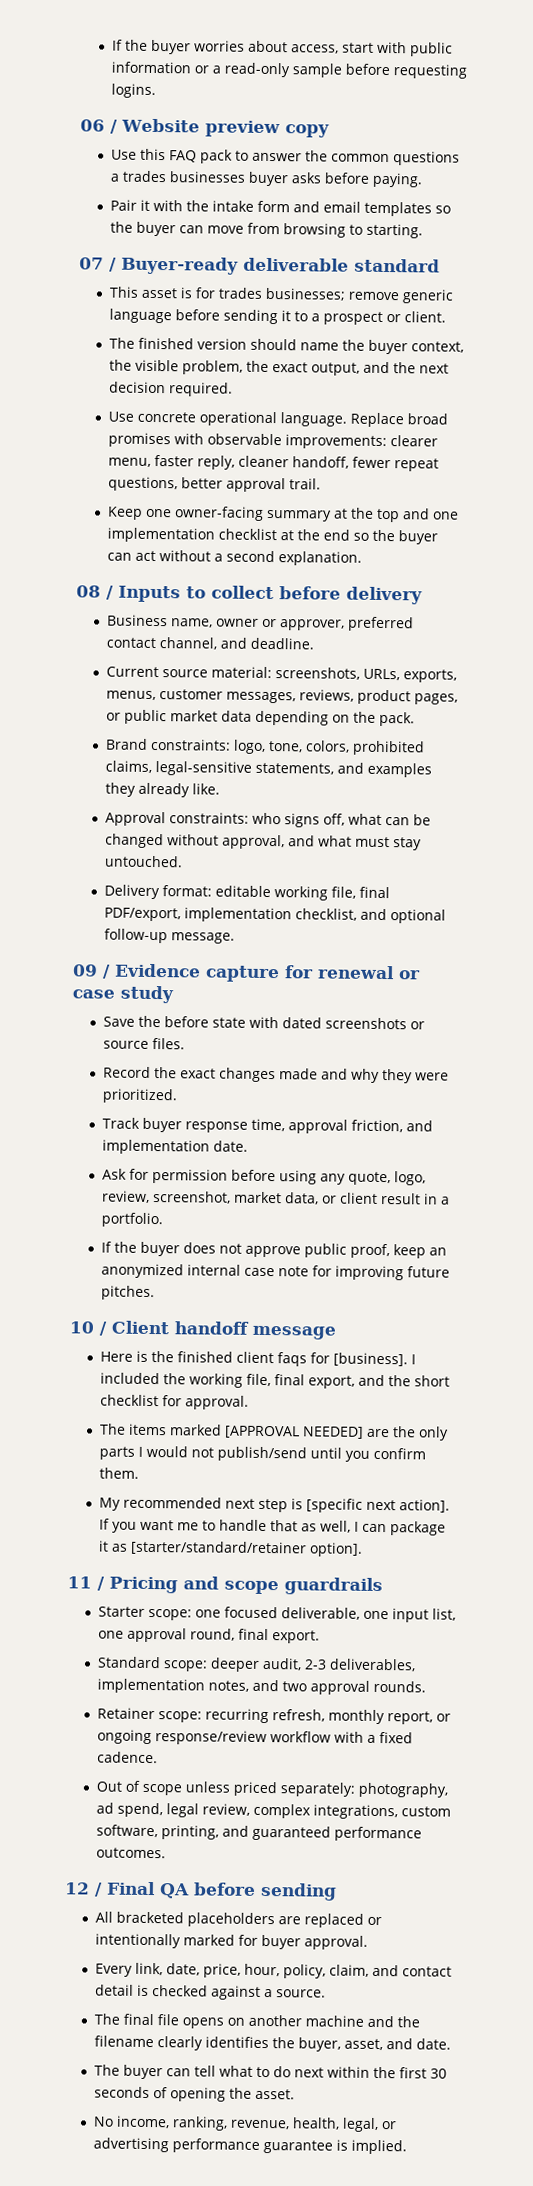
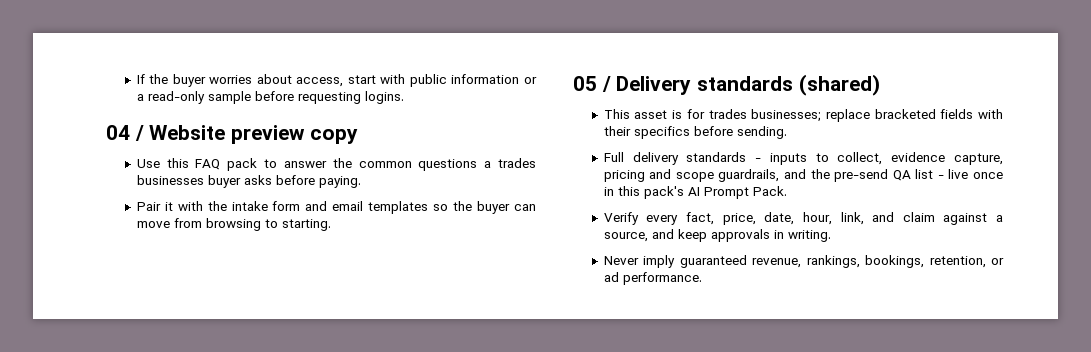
- 06 / Website preview copy
+ 04 / Website preview copy
- 07 / Buyer-ready deliverable standard
+ 05 / Delivery standards (shared)
- This asset is for trades businesses; remove generic language before sending it to a prospect or client.
- The finished version should name the buyer context, the visible problem, the exact output, and the next decision required.
- Use concrete operational language. Replace broad promises with observable improvements: clearer menu, faster reply, cleaner handoff, fewer repeat questions, better approval trail.
- Keep one owner-facing summary at the top and one implementation checklist at the end so the buyer can act without a second explanation.
- 08 / Inputs to collect before delivery
- Business name, owner or approver, preferred contact channel, and deadline.
- Current source material: screenshots, URLs, exports, menus, customer messages, reviews, product pages, or public market data depending on the pack.
- Brand constraints: logo, tone, colors, prohibited claims, legal-sensitive statements, and examples they already like.
- Approval constraints: who signs off, what can be changed without approval, and what must stay untouched.
- Delivery format: editable working file, final PDF/export, implementation checklist, and optional follow-up message.
- 09 / Evidence capture for renewal or case study
- Save the before state with dated screenshots or source files.
- Record the exact changes made and why they were prioritized.
- Track buyer response time, approval friction, and implementation date.
- Ask for permission before using any quote, logo, review, screenshot, market data, or client result in a portfolio.
- If the buyer does not approve public proof, keep an anonymized internal case note for improving future pitches.
- 10 / Client handoff message
- Here is the finished client faqs for [business]. I included the working file, final export, and the short checklist for approval.
- The items marked [APPROVAL NEEDED] are the only parts I would not publish/send until you confirm them.
- My recommended next step is [specific next action]. If you want me to handle that as well, I can package it as [starter/standard/retainer option].
- 11 / Pricing and scope guardrails
- Starter scope: one focused deliverable, one input list, one approval round, final export.
- Standard scope: deeper audit, 2-3 deliverables, implementation notes, and two approval rounds.
- Retainer scope: recurring refresh, monthly report, or ongoing response/review workflow with a fixed cadence.
- Out of scope unless priced separately: photography, ad spend, legal review, complex integrations, custom software, printing, and guaranteed performance outcomes.
- 12 / Final QA before sending
- All bracketed placeholders are replaced or intentionally marked for buyer approval.
- Every link, date, price, hour, policy, claim, and contact detail is checked against a source.
- The final file opens on another machine and the filename clearly identifies the buyer, asset, and date.
- The buyer can tell what to do next within the first 30 seconds of opening the asset.
- No income, ranking, revenue, health, legal, or advertising performance guarantee is implied.
+ This asset is for trades businesses; replace bracketed fields with their specifics before sending.
+ Full delivery standards - inputs to collect, evidence capture, pricing and scope guardrails, and the pre-send QA list - live once in this pack's AI Prompt Pack.
+ Verify every fact, price, date, hour, link, and claim against a source, and keep approvals in writing.
+ Never imply guaranteed revenue, rankings, bookings, retention, or ad performance.

